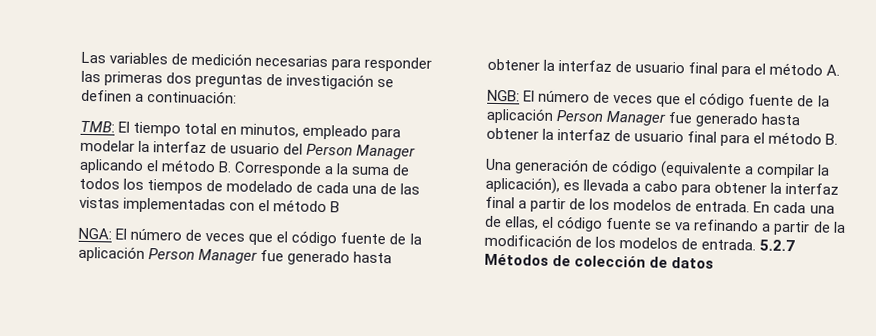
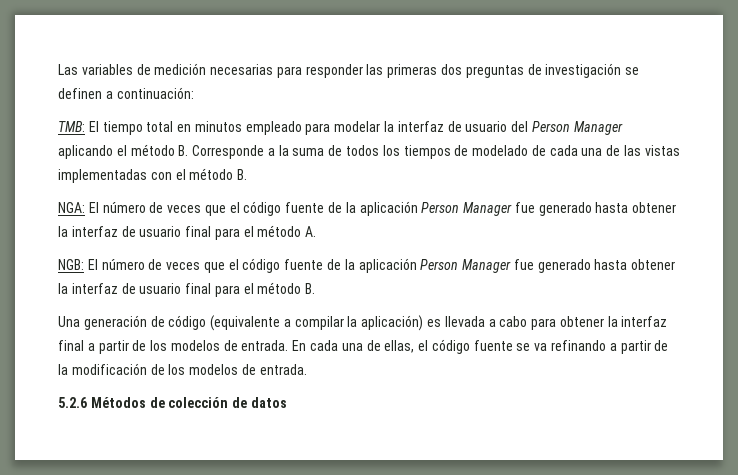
- TMB: El tiempo total en minutos, empleado para modelar la interfaz de usuario del Person Manager aplicando el método B. Corresponde a la suma de todos los tiempos de modelado de cada una de las vistas implementadas con el método B
+ TMB: El tiempo total en minutos empleado para modelar la interfaz de usuario del Person Manager aplicando el método B. Corresponde a la suma de todos los tiempos de modelado de cada una de las vistas implementadas con el método B.
- Una generación de código (equivalente a compilar la aplicación), es llevada a cabo para obtener la interfaz final a partir de los modelos de entrada.
+ Una generación de código (equivalente a compilar la aplicación) es llevada a cabo para obtener la interfaz final a partir de los modelos de entrada.
- En cada una de ellas, el código fuente se va refinando a partir de la modificación de los modelos de entrada. 5.2.7 Métodos de colección de datos
+ En cada una de ellas, el código fuente se va refinando a partir de la modificación de los modelos de entrada.
+ 5.2.6 Métodos de colección de datos

